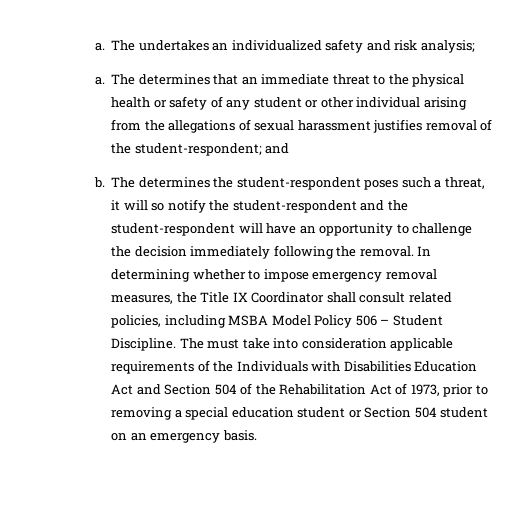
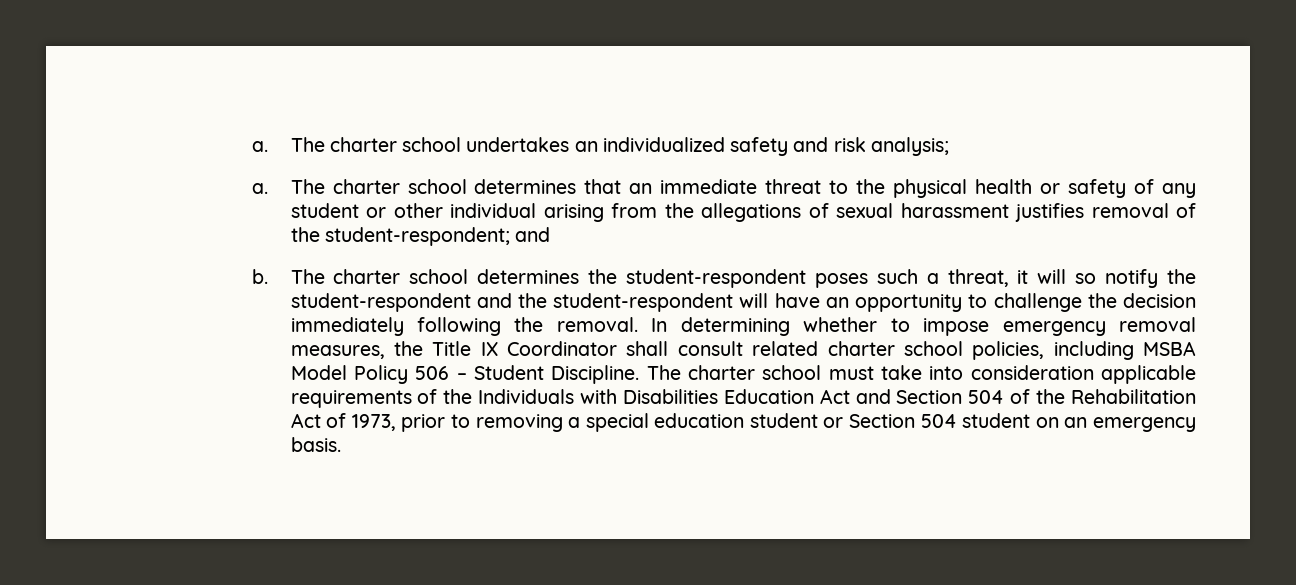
- a. The undertakes an individualized safety and risk analysis;
+ a. The charter school undertakes an individualized safety and risk analysis;
- The determines that an immediate threat to the physical health or safety of any student or other individual arising from the allegations of sexual harassment justifies removal of the student-respondent; and
+ The charter school determines that an immediate threat to the physical health or safety of any student or other individual arising from the allegations of sexual harassment justifies removal of the student-respondent; and
- The determines the student-respondent poses such a threat, it will so notify the student-respondent and the student-respondent will have an opportunity to challenge the decision immediately following the removal.
+ The charter school determines the student-respondent poses such a threat, it will so notify the student-respondent and the student-respondent will have an opportunity to challenge the decision immediately following the removal.
- In determining whether to impose emergency removal measures, the Title IX Coordinator shall consult related policies, including MSBA Model Policy 506 – Student Discipline.
+ In determining whether to impose emergency removal measures, the Title IX Coordinator shall consult related charter school policies, including MSBA Model Policy 506 – Student Discipline.
- The must take into consideration applicable requirements of the Individuals with Disabilities Education Act and Section 504 of the Rehabilitation Act of 1973, prior to removing a special education student or Section 504 student on an emergency basis.
+ The charter school must take into consideration applicable requirements of the Individuals with Disabilities Education Act and Section 504 of the Rehabilitation Act of 1973, prior to removing a special education student or Section 504 student on an emergency basis.

